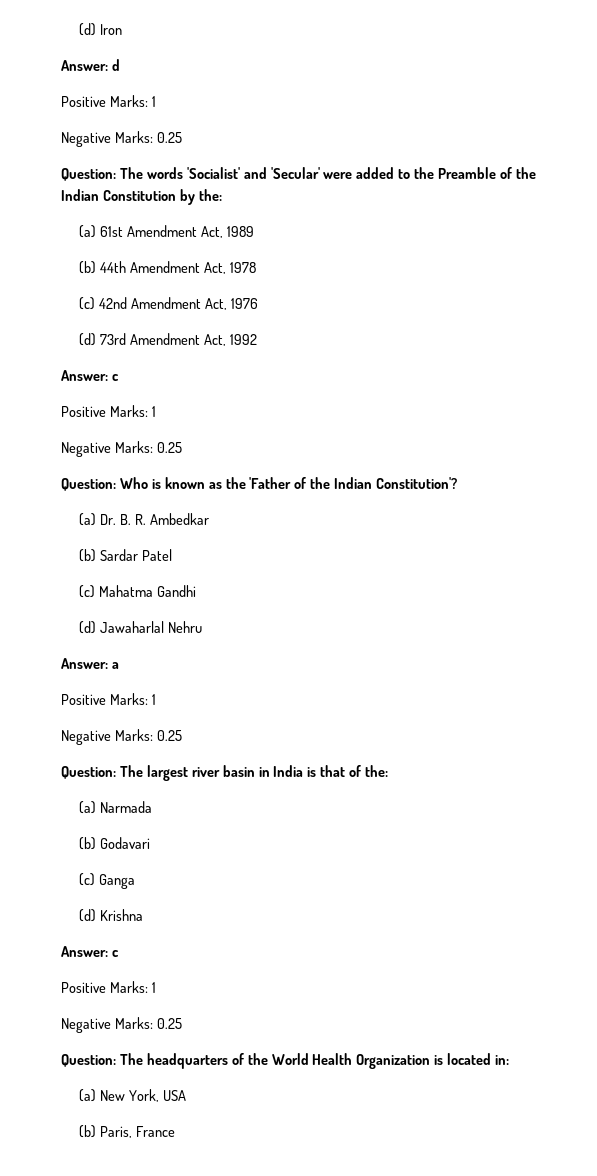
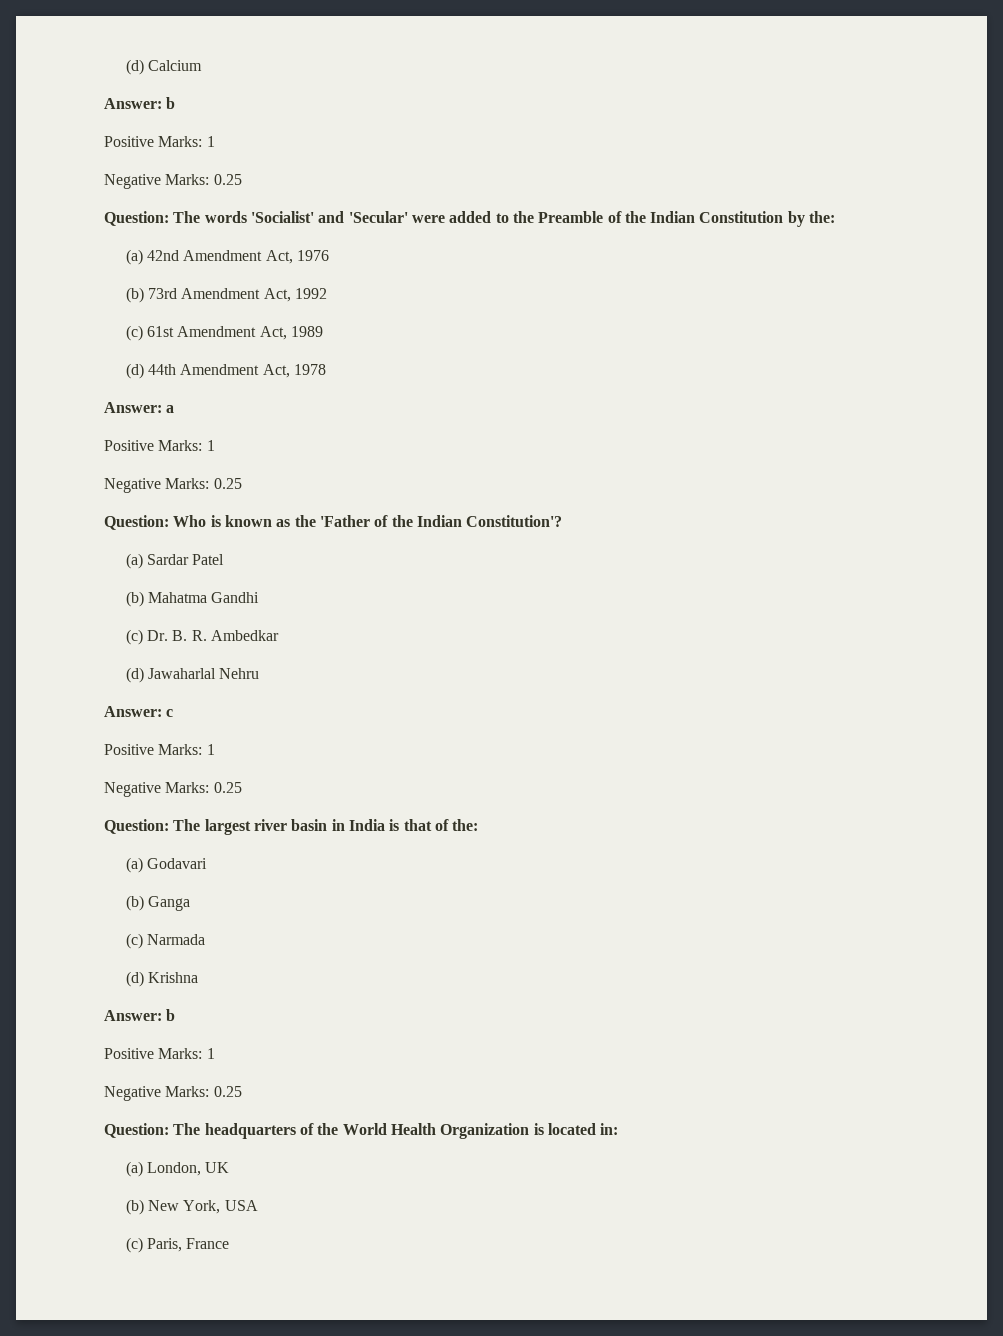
- (d) Iron
- Answer: d
+ (d) Calcium
+ Answer: b
- (a) 61st Amendment Act, 1989
+ (a) 42nd Amendment Act, 1976
+ (b) 73rd Amendment Act, 1992
+ (c) 61st Amendment Act, 1989
- (b) 44th Amendment Act, 1978
+ (d) 44th Amendment Act, 1978
- (c) 42nd Amendment Act, 1976
- (d) 73rd Amendment Act, 1992
- Answer: c
+ Answer: a
- (a) Dr. B. R. Ambedkar
- (b) Sardar Patel
- (c) Mahatma Gandhi
+ (a) Sardar Patel
+ (b) Mahatma Gandhi
+ (c) Dr. B. R. Ambedkar
- Answer: a
+ Answer: c
- (a) Narmada
- (b) Godavari
- (c) Ganga
+ (a) Godavari
+ (b) Ganga
+ (c) Narmada
  (d) Krishna
- Answer: c
+ Answer: b
- (a) New York, USA
+ (a) London, UK
+ (b) New York, USA
- (b) Paris, France
+ (c) Paris, France

